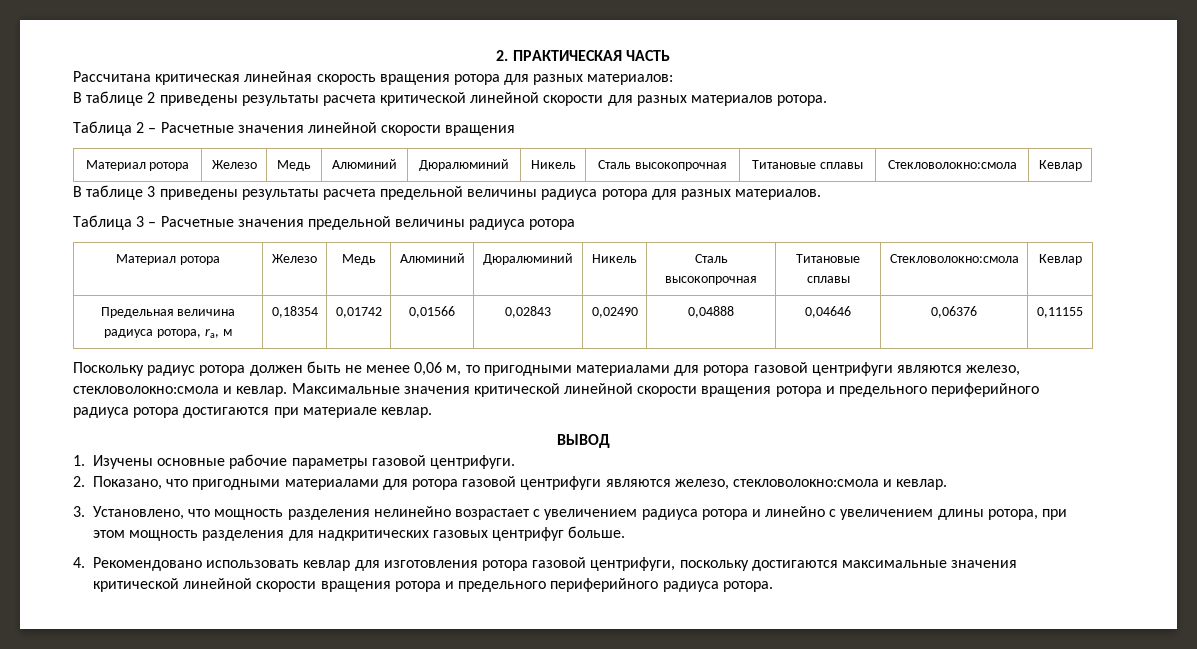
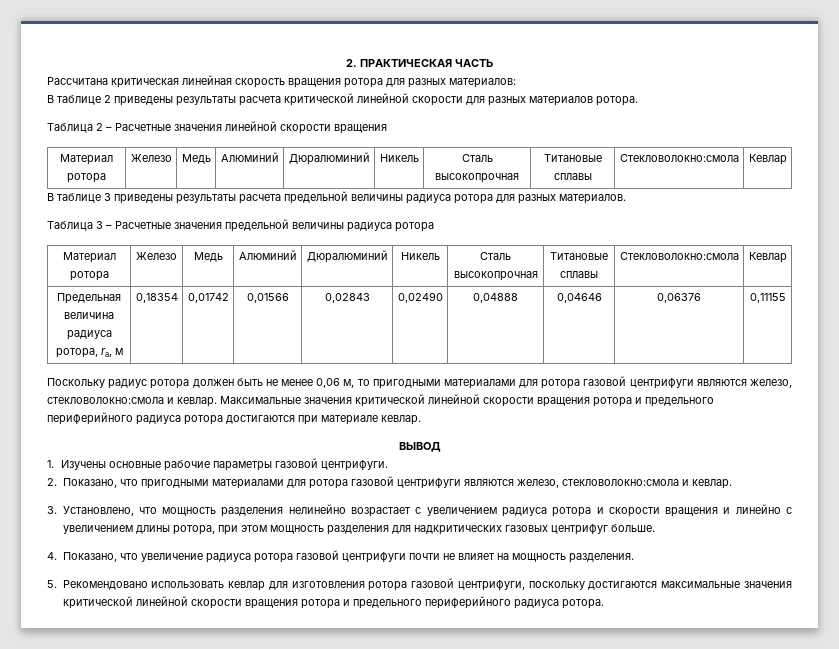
- 3. Установлено, что мощность разделения нелинейно возрастает с увеличением радиуса ротора и линейно с увеличением длины ротора, при этом мощность разделения для надкритических газовых центрифуг больше.
+ 3. Установлено, что мощность разделения нелинейно возрастает с увеличением радиуса ротора и скорости вращения и линейно с увеличением длины ротора, при этом мощность разделения для надкритических газовых центрифуг больше.
- 4. Рекомендовано использовать кевлар для изготовления ротора газовой центрифуги, поскольку достигаются максимальные значения критической линейной скорости вращения ротора и предельного периферийного радиуса ротора.
+ 4. Показано, что увеличение радиуса ротора газовой центрифуги почти не влияет на мощность разделения.
+ 5. Рекомендовано использовать кевлар для изготовления ротора газовой центрифуги, поскольку достигаются максимальные значения критической линейной скорости вращения ротора и предельного периферийного радиуса ротора.

